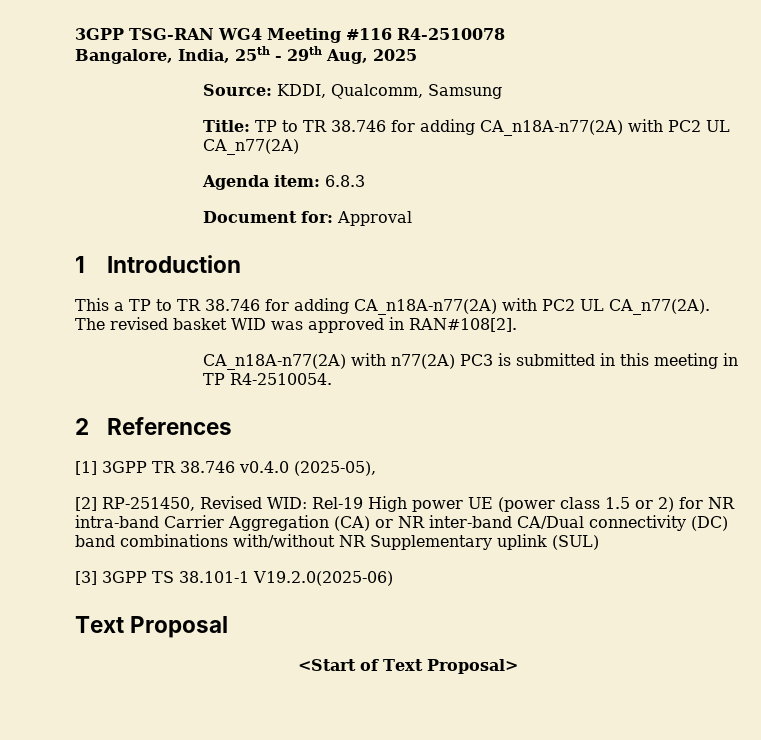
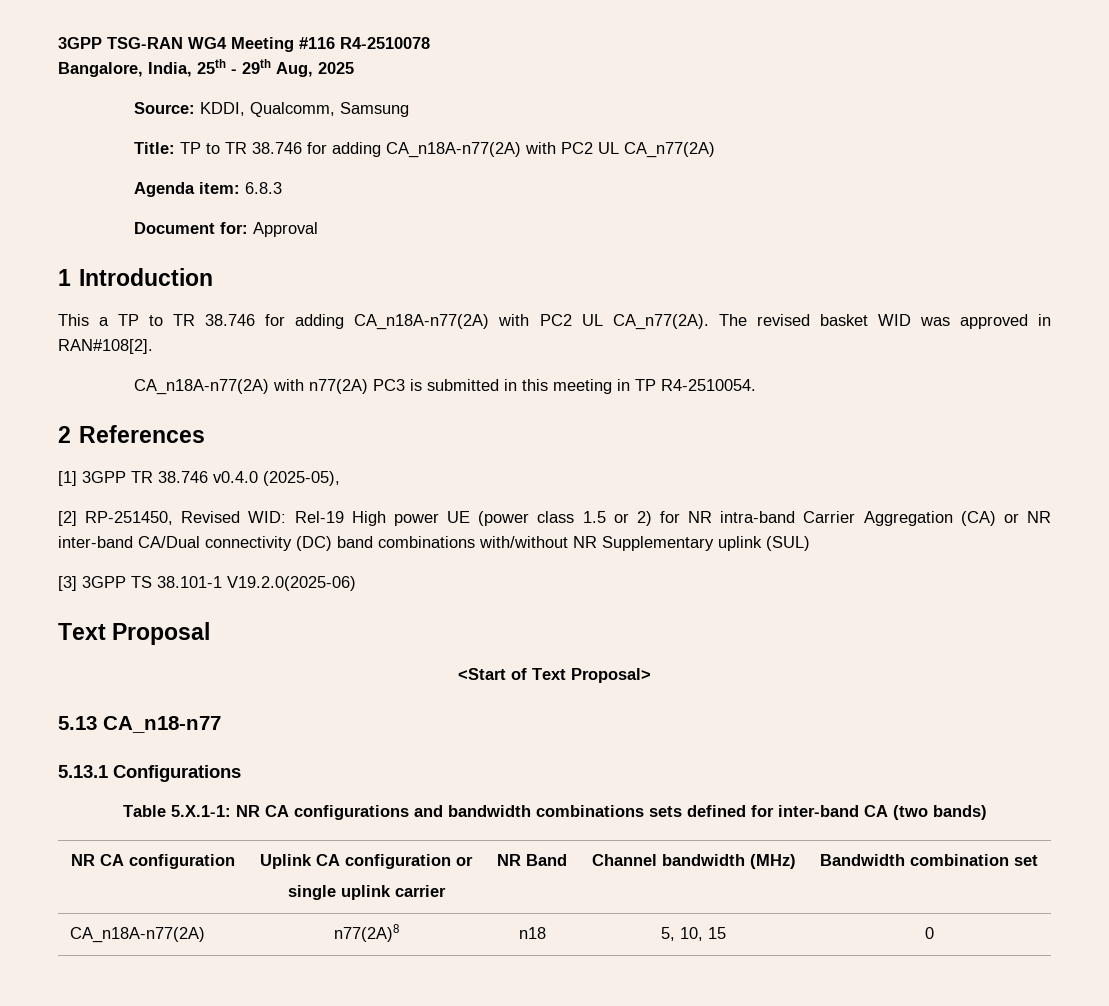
+ 5.13 CA_n18-n77
+ 5.13.1 Configurations
+ Table 5.X.1-1: NR CA configurations and bandwidth combinations sets defined for inter-band CA (two bands)
+ NR CA configuration | Uplink CA configuration or
+ single uplink carrier | NR Band | Channel bandwidth (MHz) | Bandwidth combination set
+ CA_n18A-n77(2A) | n77(2A)8 | n18 | 5, 10, 15 | 0

